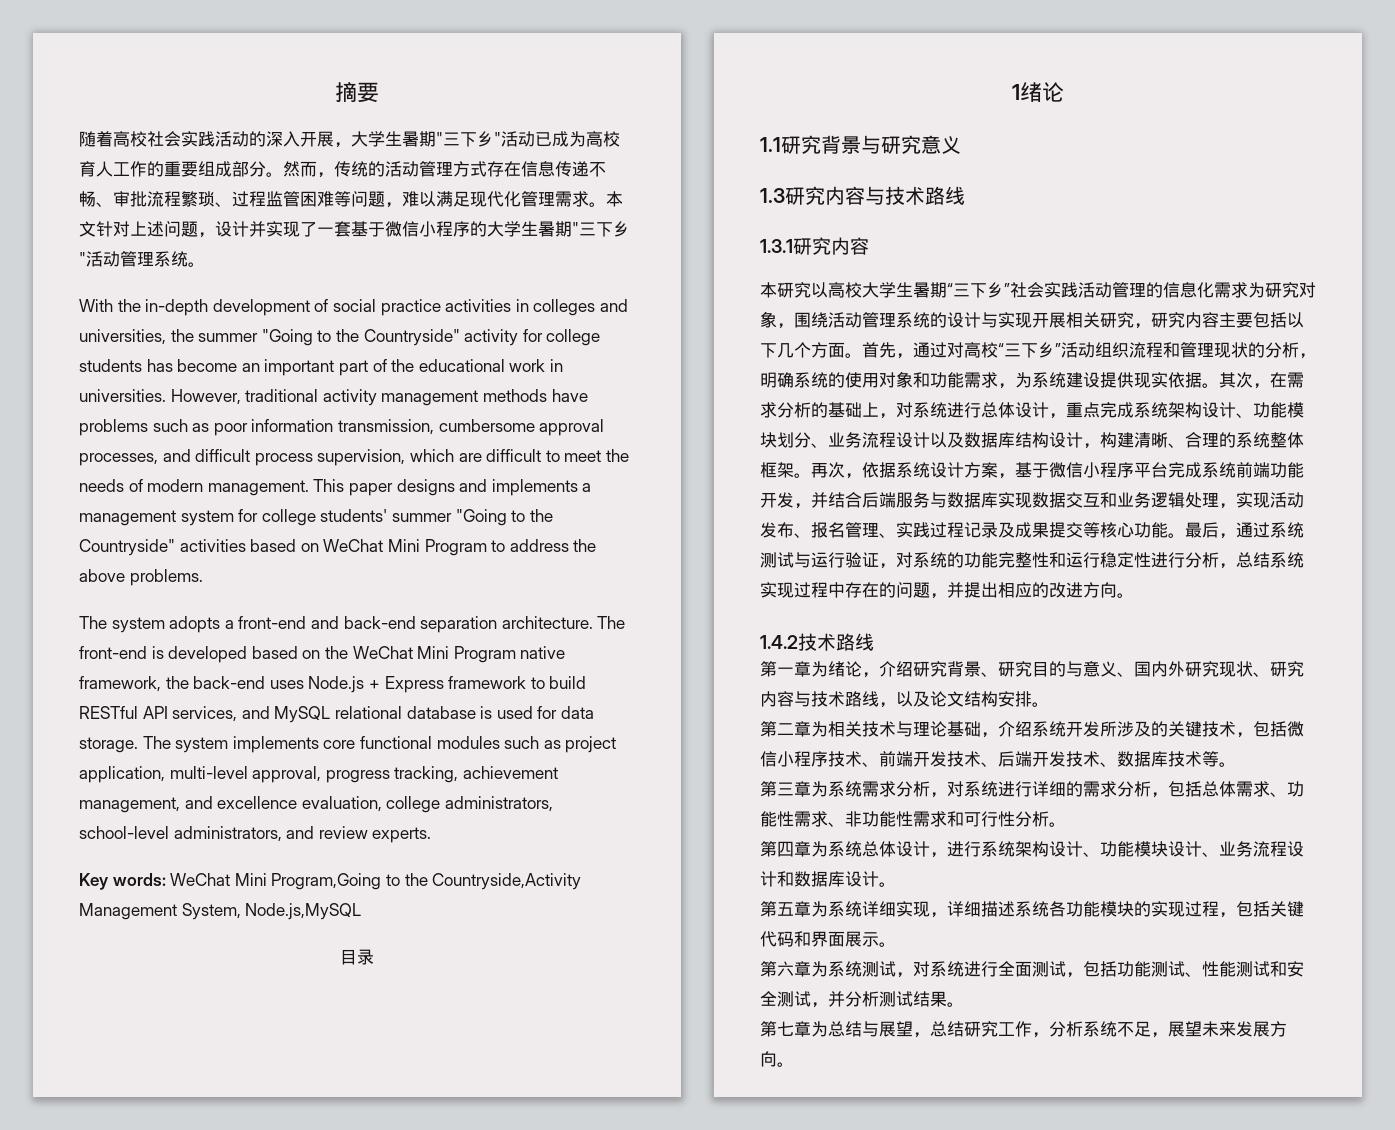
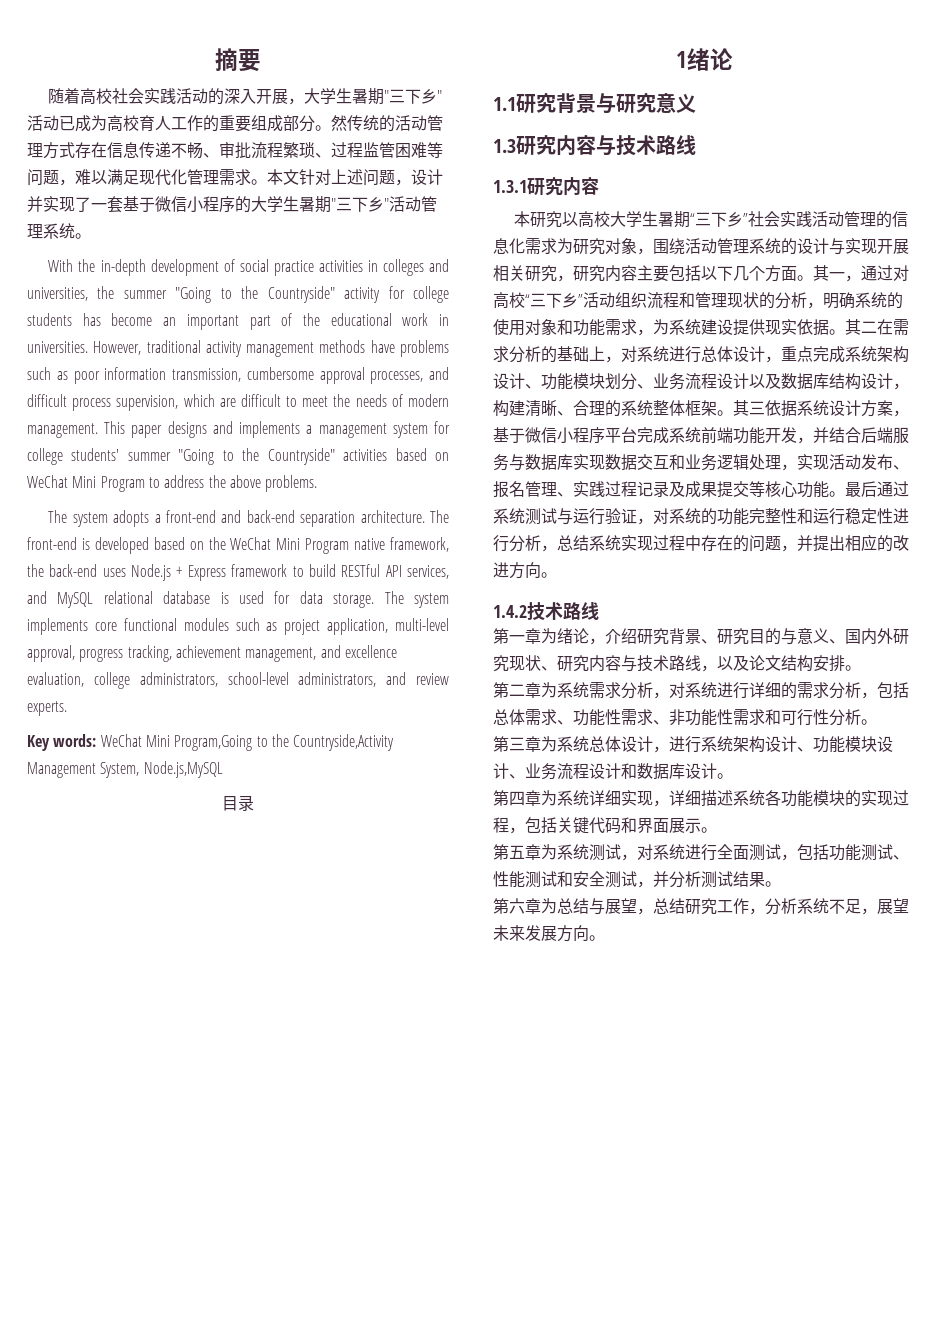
- 然而，传统的活动管理方式存在信息传递不畅、审批流程繁琐、过程监管困难等问题，难以满足现代化管理需求。
+ 然传统的活动管理方式存在信息传递不畅、审批流程繁琐、过程监管困难等问题，难以满足现代化管理需求。
- 首先，通过对高校“三下乡”活动组织流程和管理现状的分析，明确系统的使用对象和功能需求，为系统建设提供现实依据。
+ 其一，通过对高校“三下乡”活动组织流程和管理现状的分析，明确系统的使用对象和功能需求，为系统建设提供现实依据。
- 其次，在需求分析的基础上，对系统进行总体设计，重点完成系统架构设计、功能模块划分、业务流程设计以及数据库结构设计，构建清晰、合理的系统整体框架。
+ 其二在需求分析的基础上，对系统进行总体设计，重点完成系统架构设计、功能模块划分、业务流程设计以及数据库结构设计，构建清晰、合理的系统整体框架。
- 再次，依据系统设计方案，基于微信小程序平台完成系统前端功能开发，并结合后端服务与数据库实现数据交互和业务逻辑处理，实现活动发布、报名管理、实践过程记录及成果提交等核心功能。
+ 其三依据系统设计方案，基于微信小程序平台完成系统前端功能开发，并结合后端服务与数据库实现数据交互和业务逻辑处理，实现活动发布、报名管理、实践过程记录及成果提交等核心功能。
- 最后，通过系统测试与运行验证，对系统的功能完整性和运行稳定性进行分析，总结系统实现过程中存在的问题，并提出相应的改进方向。
+ 最后通过系统测试与运行验证，对系统的功能完整性和运行稳定性进行分析，总结系统实现过程中存在的问题，并提出相应的改进方向。
- 第二章为相关技术与理论基础，介绍系统开发所涉及的关键技术，包括微信小程序技术、前端开发技术、后端开发技术、数据库技术等。
- 第三章为系统需求分析，对系统进行详细的需求分析，包括总体需求、功能性需求、非功能性需求和可行性分析。
+ 第二章为系统需求分析，对系统进行详细的需求分析，包括总体需求、功能性需求、非功能性需求和可行性分析。
- 第四章为系统总体设计，进行系统架构设计、功能模块设计、业务流程设计和数据库设计。
+ 第三章为系统总体设计，进行系统架构设计、功能模块设计、业务流程设计和数据库设计。
- 第五章为系统详细实现，详细描述系统各功能模块的实现过程，包括关键代码和界面展示。
+ 第四章为系统详细实现，详细描述系统各功能模块的实现过程，包括关键代码和界面展示。
- 第六章为系统测试，对系统进行全面测试，包括功能测试、性能测试和安全测试，并分析测试结果。
+ 第五章为系统测试，对系统进行全面测试，包括功能测试、性能测试和安全测试，并分析测试结果。
- 第七章为总结与展望，总结研究工作，分析系统不足，展望未来发展方向。
+ 第六章为总结与展望，总结研究工作，分析系统不足，展望未来发展方向。

